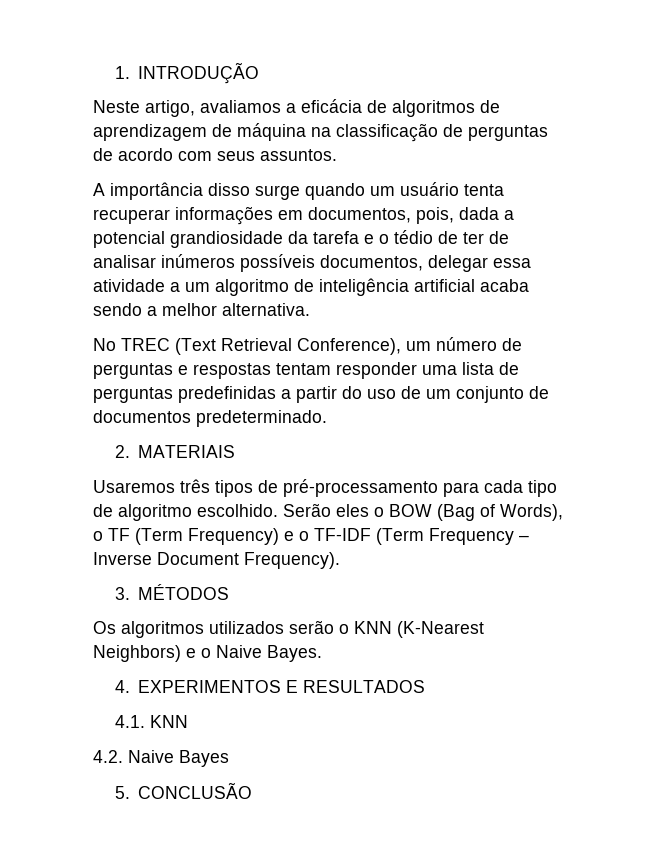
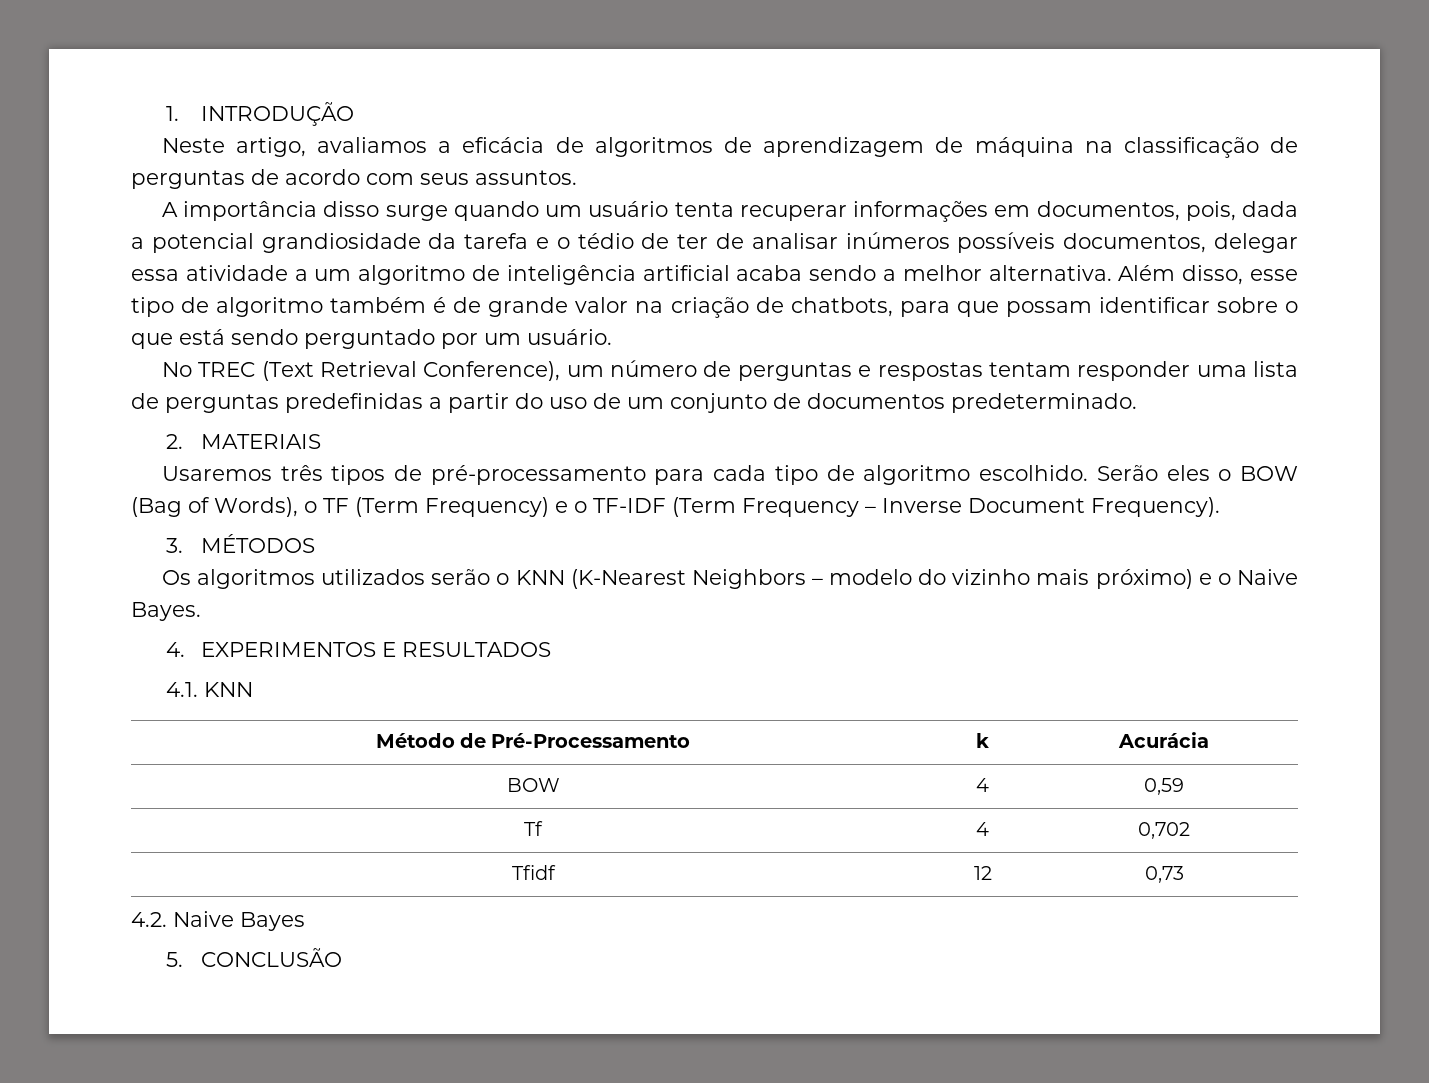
+ Além disso, esse tipo de algoritmo também é de grande valor na criação de chatbots, para que possam identificar sobre o que está sendo perguntado por um usuário.
- Os algoritmos utilizados serão o KNN (K-Nearest Neighbors) e o Naive Bayes.
+ Os algoritmos utilizados serão o KNN (K-Nearest Neighbors – modelo do vizinho mais próximo) e o Naive Bayes.
+ Método de Pré-Processamento | k | Acurácia
+ BOW | 4 | 0,59
+ Tf | 4 | 0,702
+ Tfidf | 12 | 0,73

